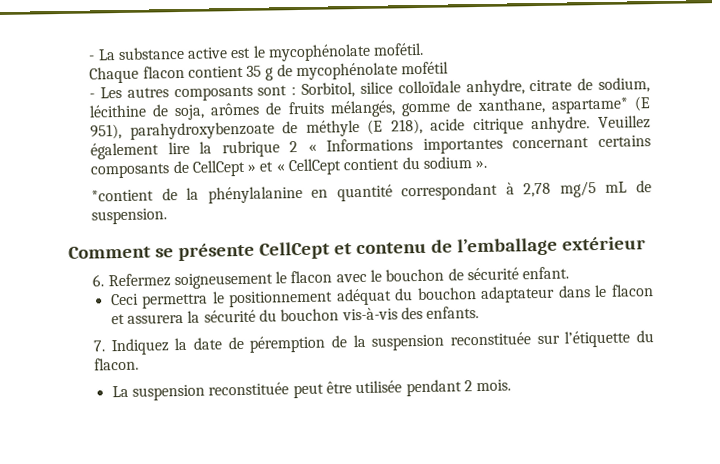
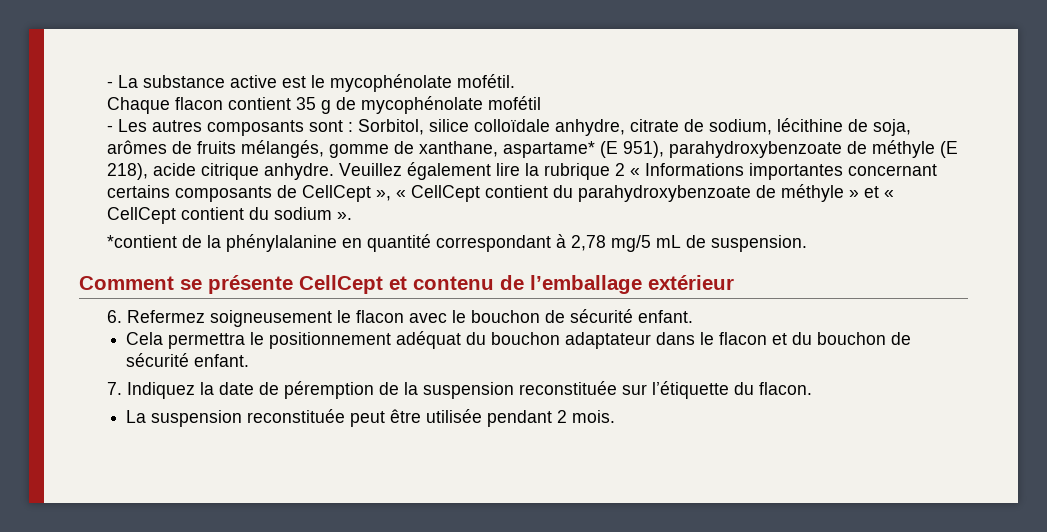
- Veuillez également lire la rubrique 2 « Informations importantes concernant certains composants de CellCept » et « CellCept contient du sodium ».
+ Veuillez également lire la rubrique 2 « Informations importantes concernant certains composants de CellCept », « CellCept contient du parahydroxybenzoate de méthyle » et « CellCept contient du sodium ».
- Ceci permettra le positionnement adéquat du bouchon adaptateur dans le flacon et assurera la sécurité du bouchon vis-à-vis des enfants.
+ Cela permettra le positionnement adéquat du bouchon adaptateur dans le flacon et du bouchon de sécurité enfant.

